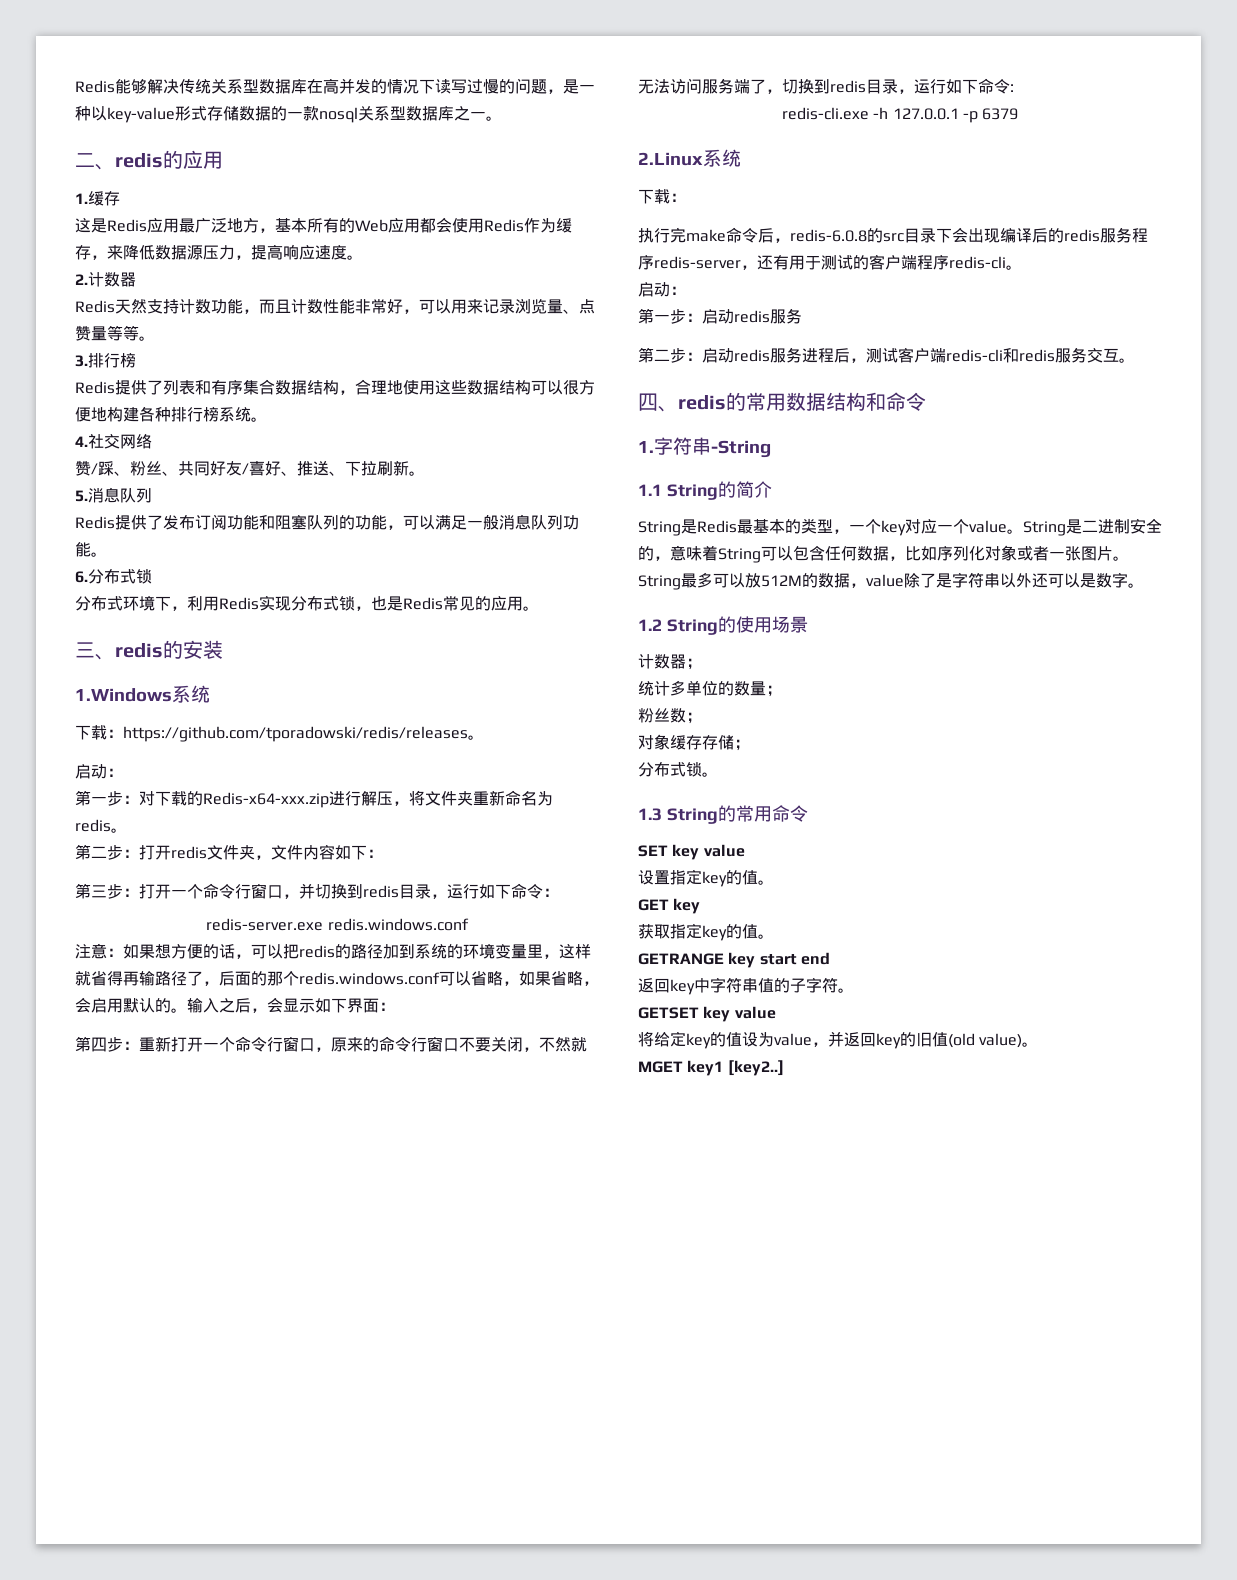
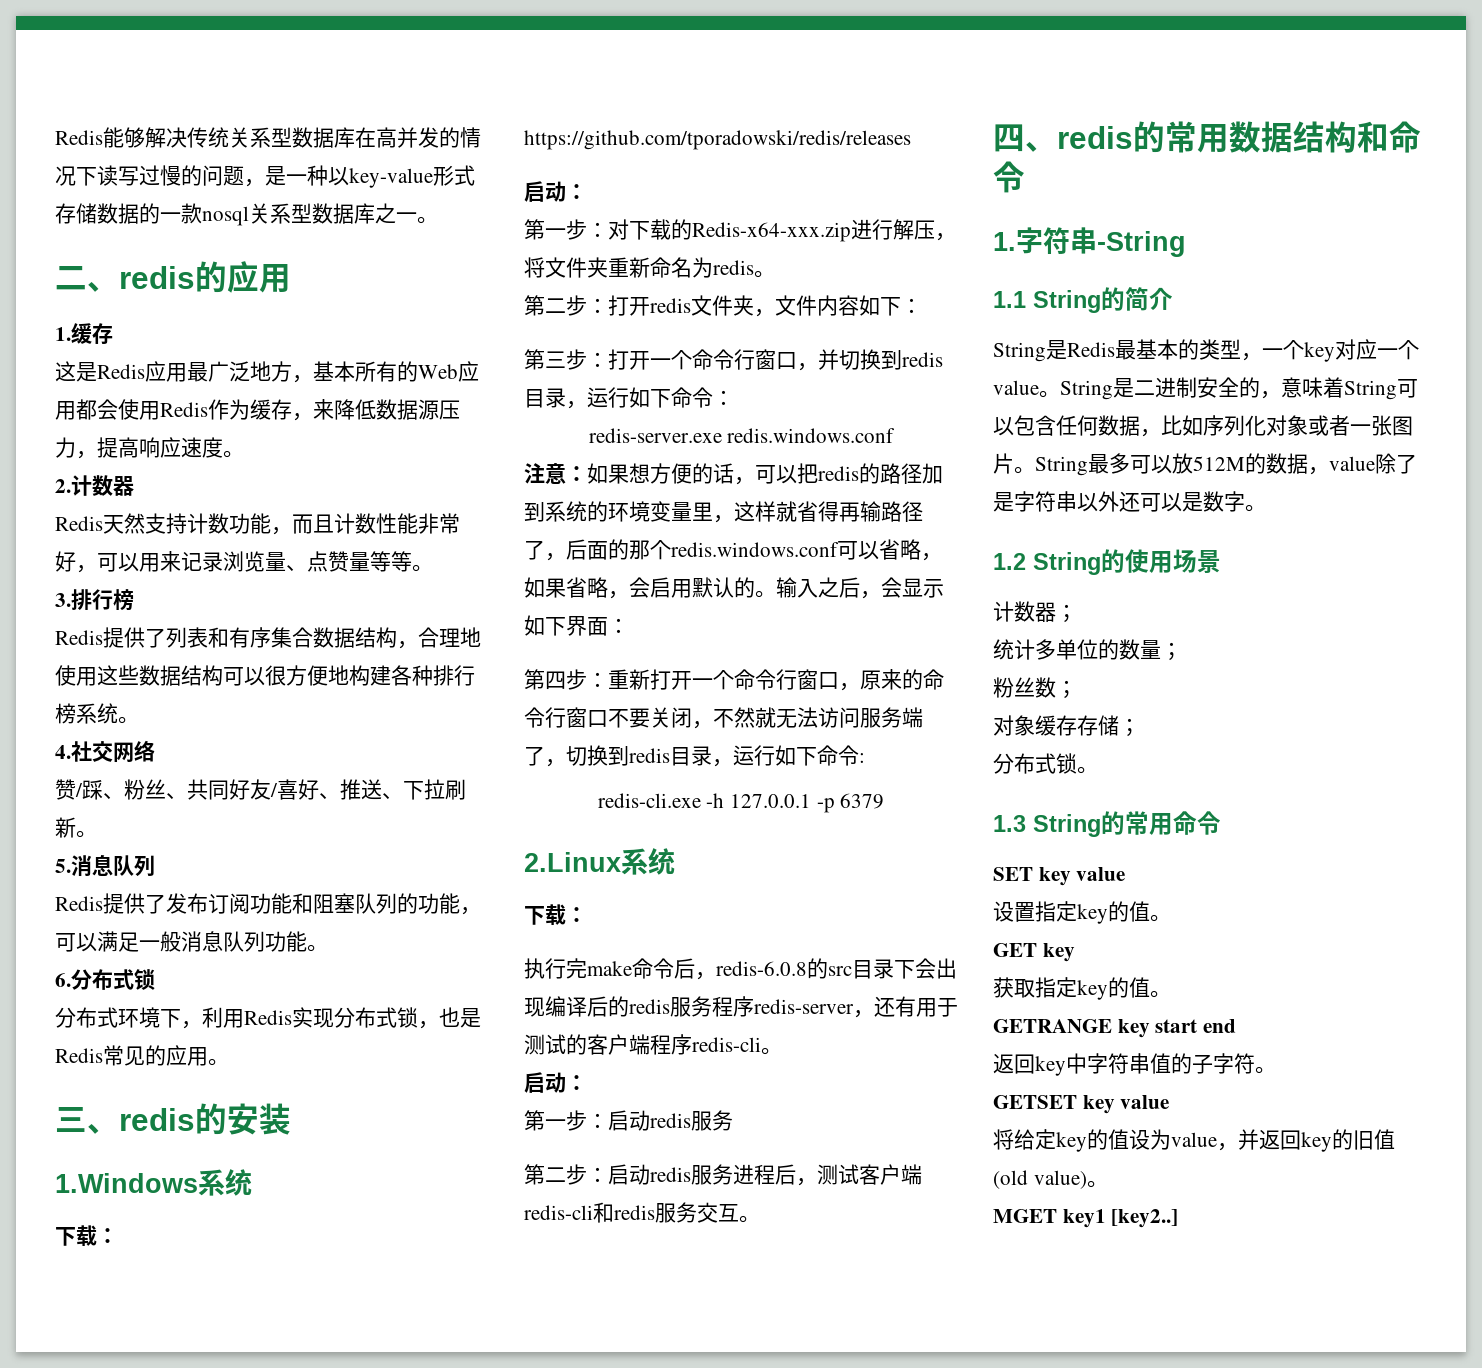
- 下载：https://github.com/tporadowski/redis/releases。
+ 下载：https://github.com/tporadowski/redis/releases

